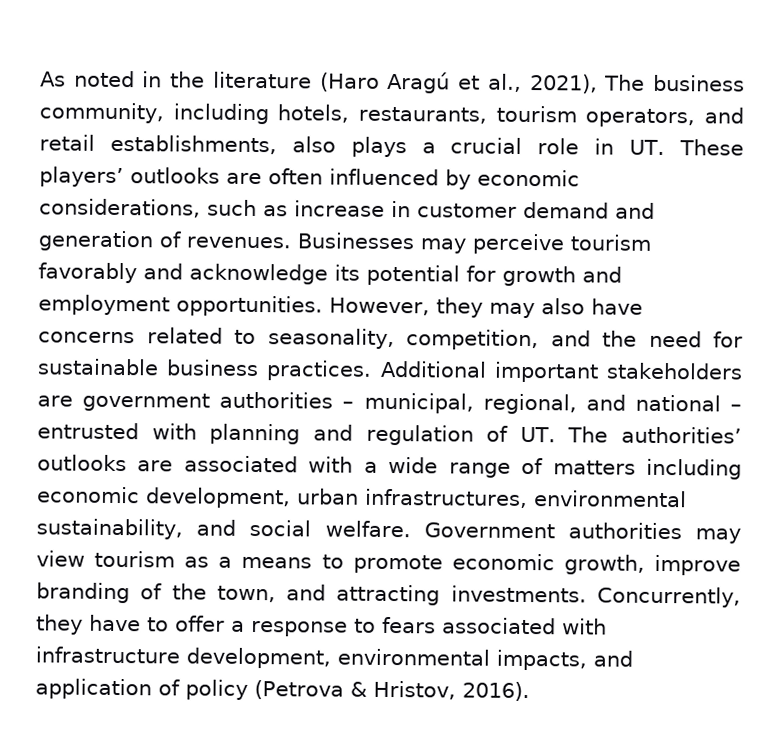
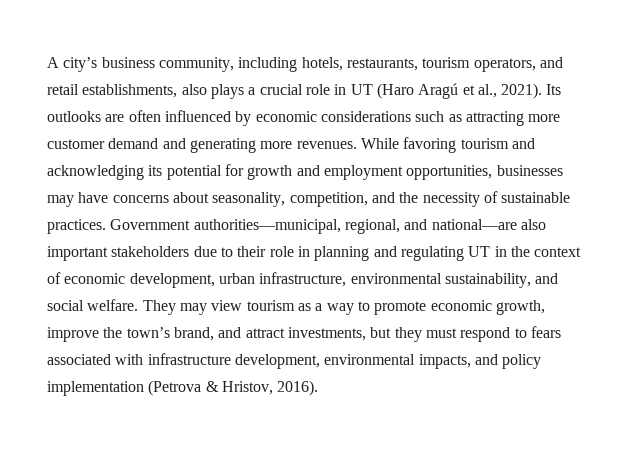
- As noted in the literature (Haro Aragú et al., 2021), The business community, including hotels, restaurants, tourism operators, and retail establishments, also plays a crucial role in UT. These players’ outlooks are often influenced by economic considerations, such as increase in customer demand and generation of revenues. Businesses may perceive tourism favorably and acknowledge its potential for growth and employment opportunities. However, they may also have concerns related to seasonality, competition, and the need for sustainable business practices. Additional important stakeholders are government authorities – municipal, regional, and national – entrusted with planning and regulation of UT. The authorities’ outlooks are associated with a wide range of matters including economic development, urban infrastructures, environmental sustainability, and social welfare.
+ A city’s business community, including hotels, restaurants, tourism operators, and retail establishments, also plays a crucial role in UT (Haro Aragú et al., 2021). Its outlooks are often influenced by economic considerations such as attracting more customer demand and generating more revenues. While favoring tourism and acknowledging its potential for growth and employment opportunities, businesses may have concerns about seasonality, competition, and the necessity of sustainable practices. Government authorities—municipal, regional, and national—are also important stakeholders due to their role in planning and regulating UT in the context of economic development, urban infrastructure, environmental sustainability, and social welfare.
- Government authorities may view tourism as a means to promote economic growth, improve branding of the town, and attracting investments. Concurrently, they have to offer a response to fears associated with infrastructure development, environmental impacts, and application of policy (Petrova & Hristov, 2016).
+ They may view tourism as a way to promote economic growth, improve the town’s brand, and attract investments, but they must respond to fears associated with infrastructure development, environmental impacts, and policy implementation (Petrova & Hristov, 2016).

